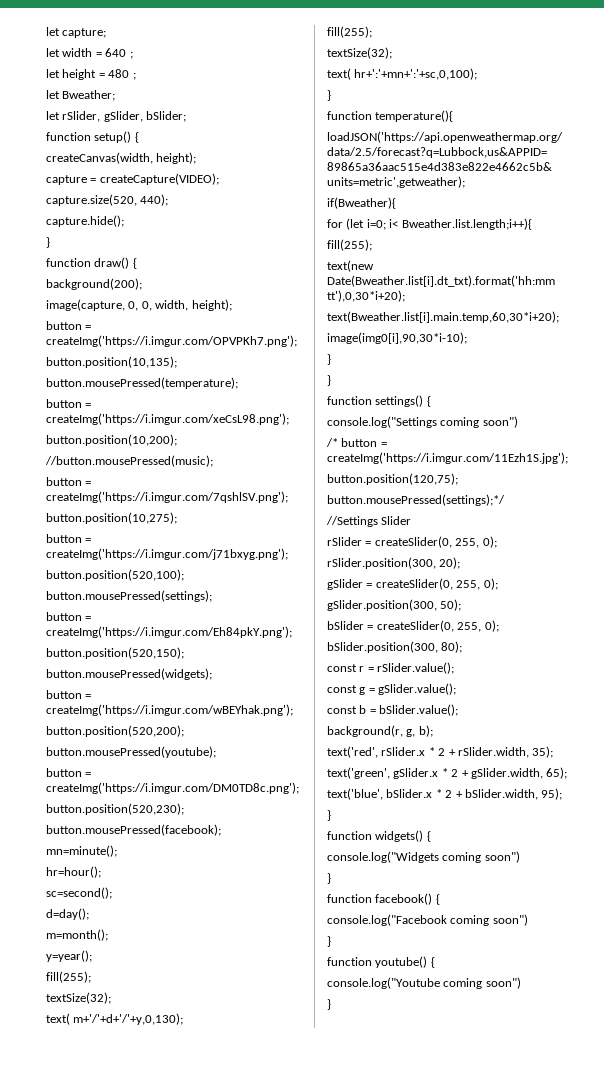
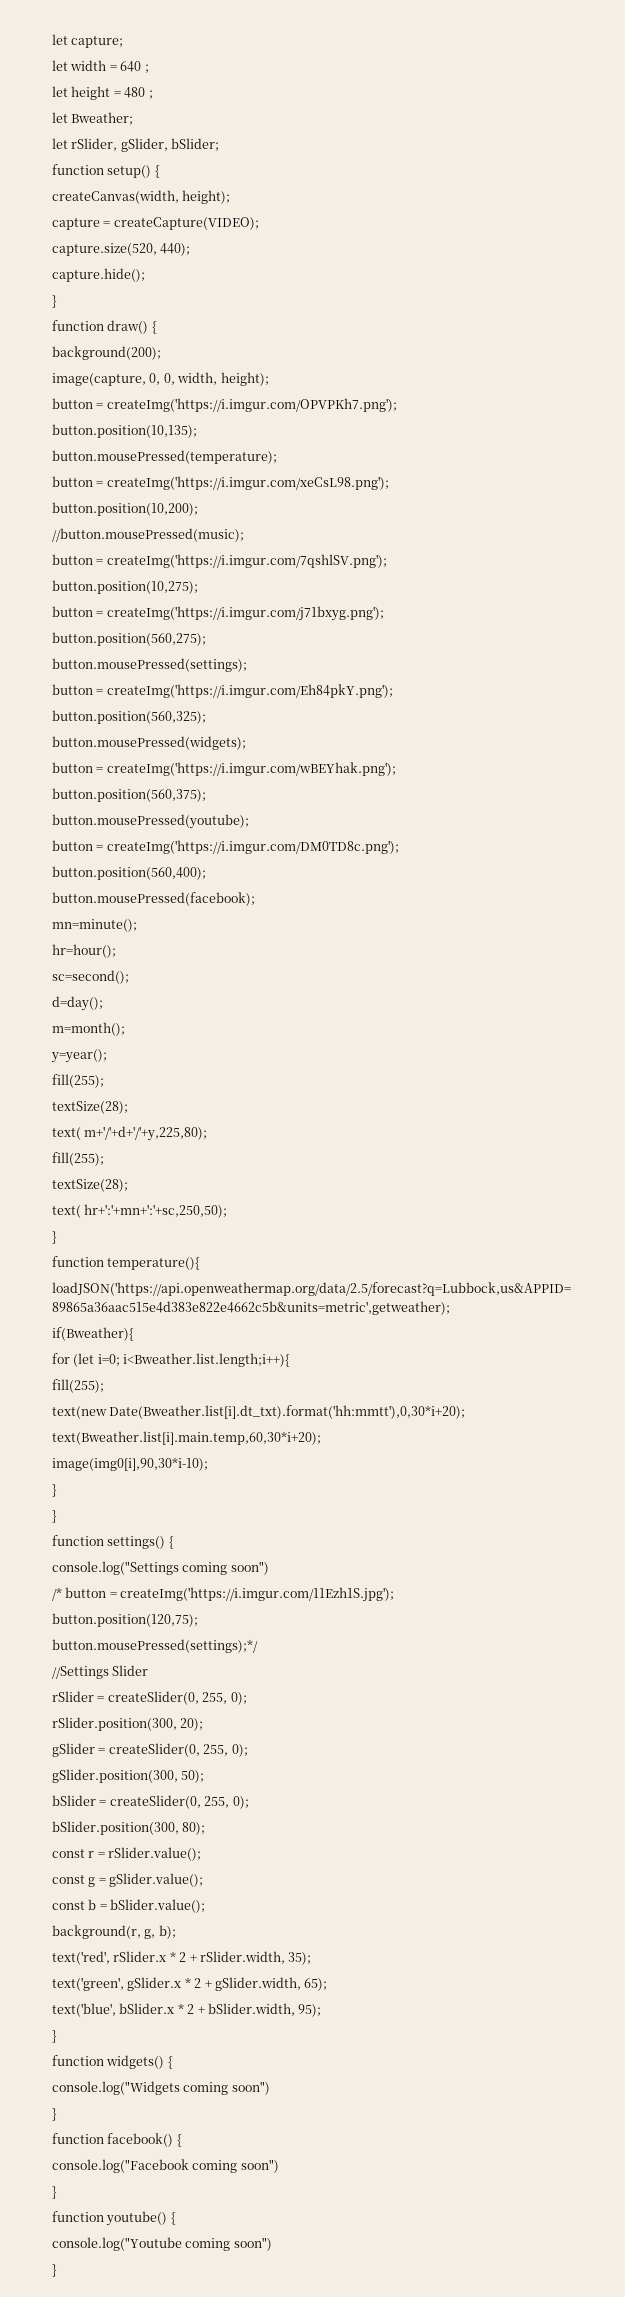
- button.position(520,100);
+ button.position(560,275);
- button.position(520,150);
+ button.position(560,325);
- button.position(520,200);
+ button.position(560,375);
- button.position(520,230);
+ button.position(560,400);
  y=year();
  fill(255);
- textSize(32);
- text( m+'/'+d+'/'+y,0,130);
+ textSize(28);
+ text( m+'/'+d+'/'+y,225,80);
  fill(255);
- textSize(32);
- text( hr+':'+mn+':'+sc,0,100);
+ textSize(28);
+ text( hr+':'+mn+':'+sc,250,50);
- for (let i=0; i< Bweather.list.length;i++){
+ for (let i=0; i<Bweather.list.length;i++){
- text(new Date(Bweather.list[i].dt_txt).format('hh:mm tt'),0,30*i+20);
+ text(new Date(Bweather.list[i].dt_txt).format('hh:mmtt'),0,30*i+20);

